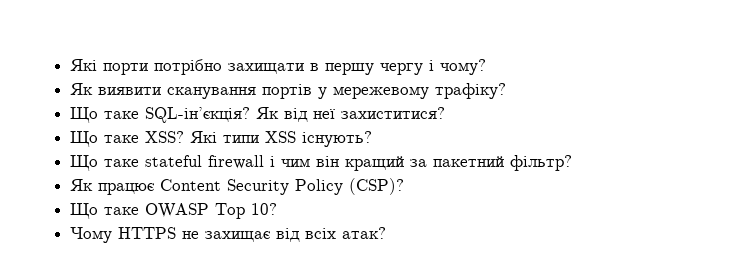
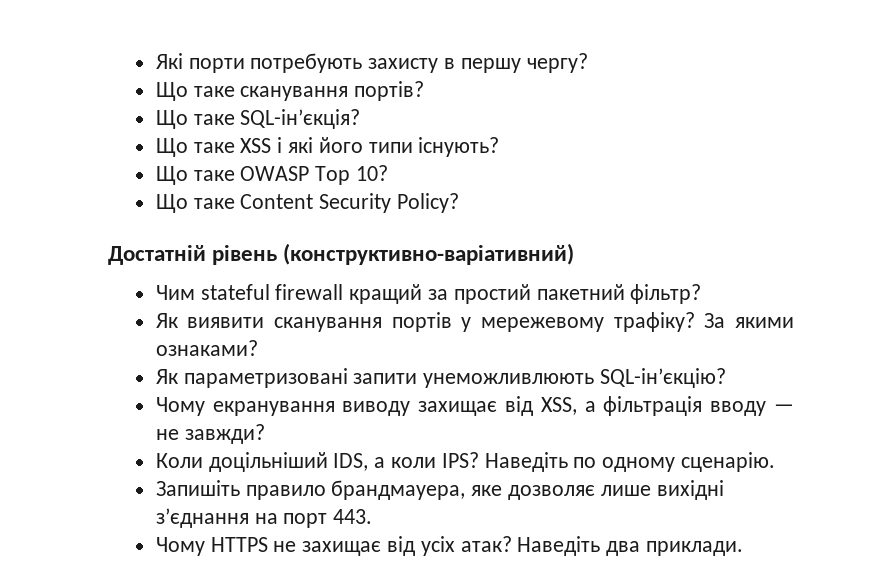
- Які порти потрібно захищати в першу чергу і чому?
+ Які порти потребують захисту в першу чергу?
+ Що таке сканування портів?
+ Що таке SQL-ін’єкція?
+ Що таке XSS і які його типи існують?
+ Що таке OWASP Top 10?
+ Що таке Content Security Policy?
+ Достатній рівень (конструктивно-варіативний)
+ Чим stateful firewall кращий за простий пакетний фільтр?
- Як виявити сканування портів у мережевому трафіку?
- Що таке SQL-ін’єкція? Як від неї захиститися?
- Що таке XSS? Які типи XSS існують?
- Що таке stateful firewall і чим він кращий за пакетний фільтр?
- Як працює Content Security Policy (CSP)?
- Що таке OWASP Top 10?
+ Як виявити сканування портів у мережевому трафіку? За якими ознаками?
+ Як параметризовані запити унеможливлюють SQL-ін’єкцію?
+ Чому екранування виводу захищає від XSS, а фільтрація вводу — не завжди?
+ Коли доцільніший IDS, а коли IPS? Наведіть по одному сценарію.
+ Запишіть правило брандмауера, яке дозволяє лише вихідні з’єднання на порт 443.
- Чому HTTPS не захищає від всіх атак?
+ Чому HTTPS не захищає від усіх атак? Наведіть два приклади.

